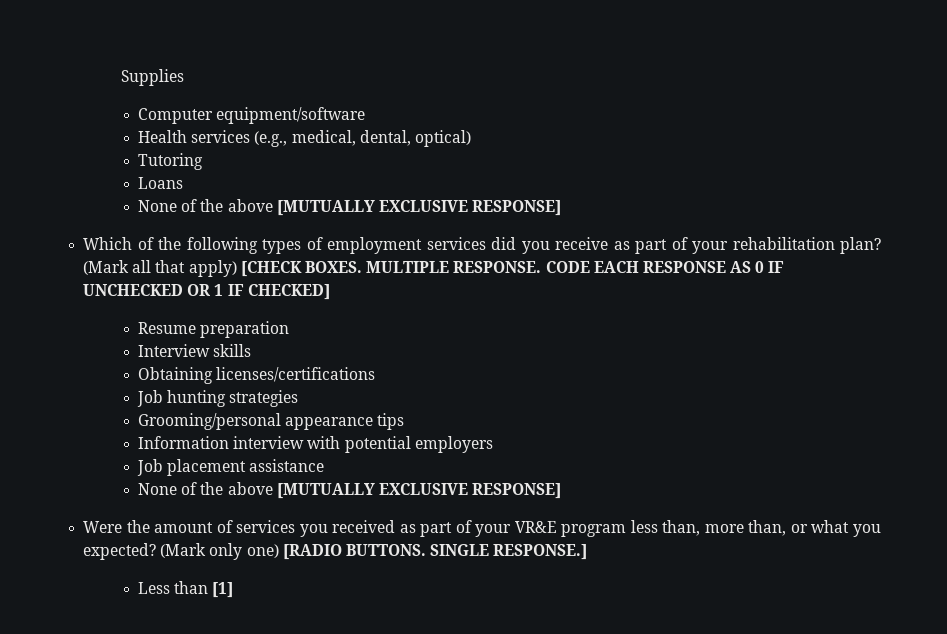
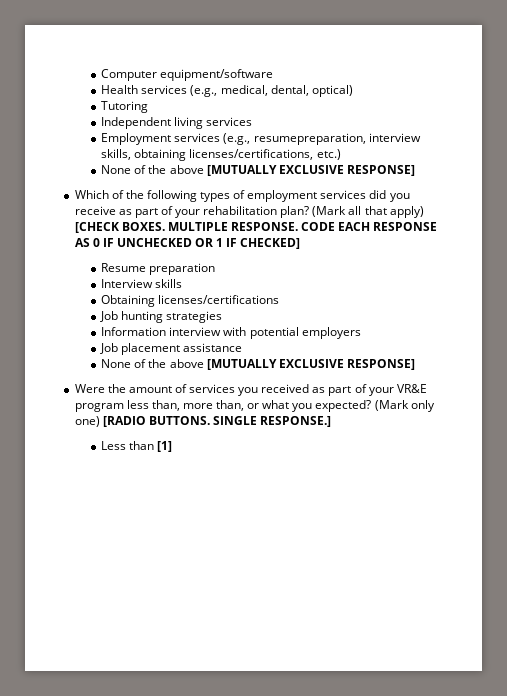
- Supplies
- Loans
+ Independent living services
+ Employment services (e.g., resumepreparation, interview skills, obtaining licenses/certifications, etc.)
- Grooming/personal appearance tips

